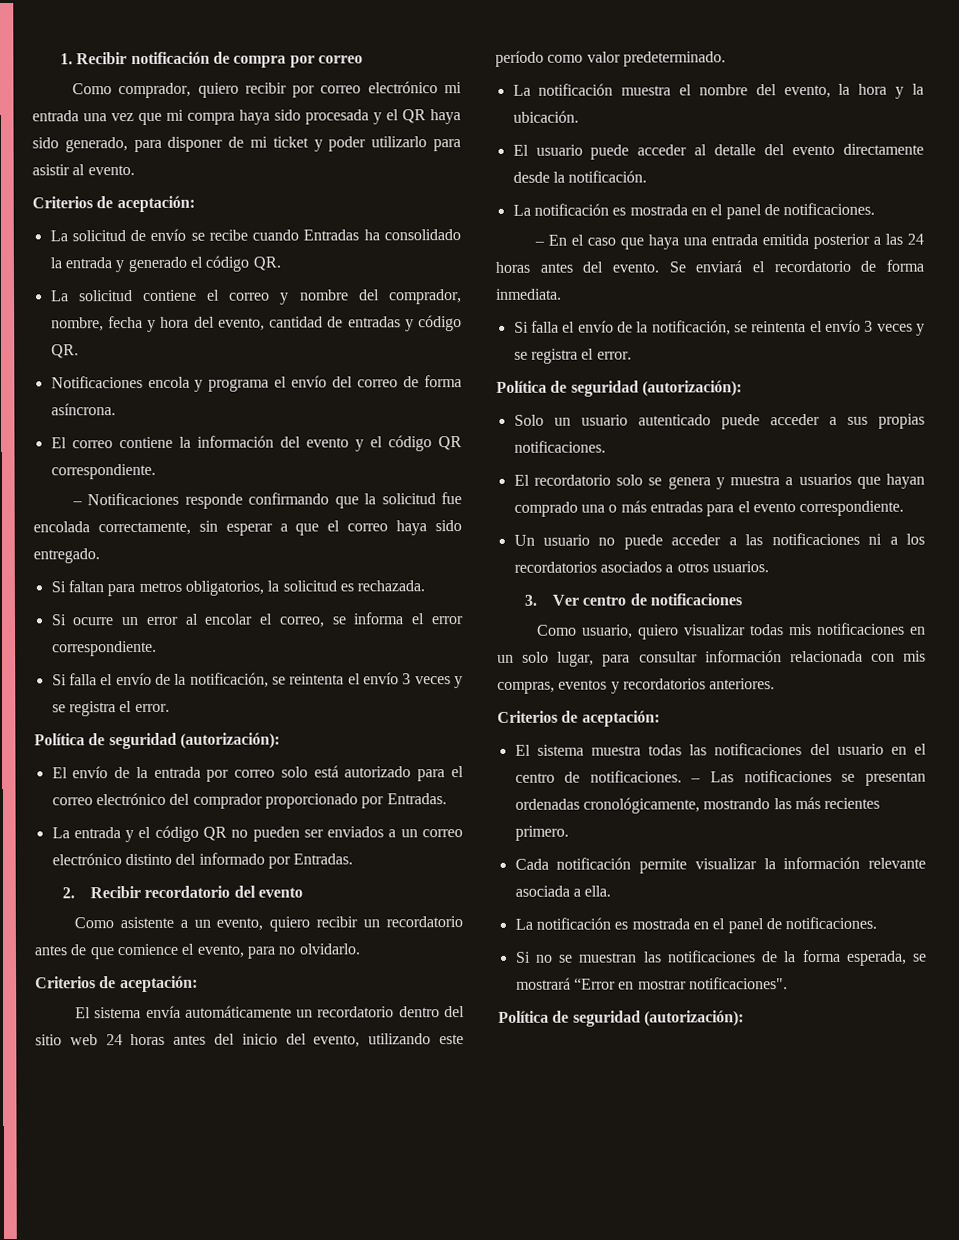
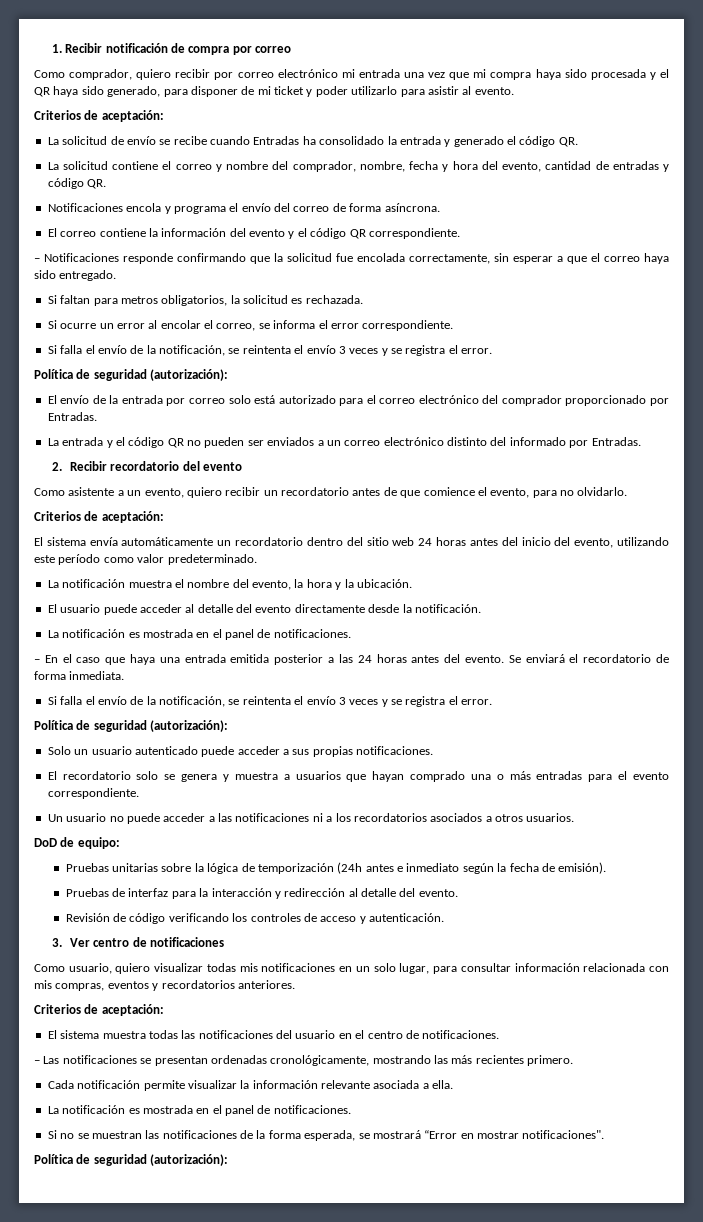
+ DoD de equipo:
+ Pruebas unitarias sobre la lógica de temporización (24h antes e inmediato según la fecha de emisión).
+ Pruebas de interfaz para la interacción y redirección al detalle del evento.
+ Revisión de código verificando los controles de acceso y autenticación.
- El sistema muestra todas las notificaciones del usuario en el centro de notificaciones. – Las notificaciones se presentan ordenadas cronológicamente, mostrando las más recientes primero.
+ El sistema muestra todas las notificaciones del usuario en el centro de notificaciones.
+ – Las notificaciones se presentan ordenadas cronológicamente, mostrando las más recientes primero.

